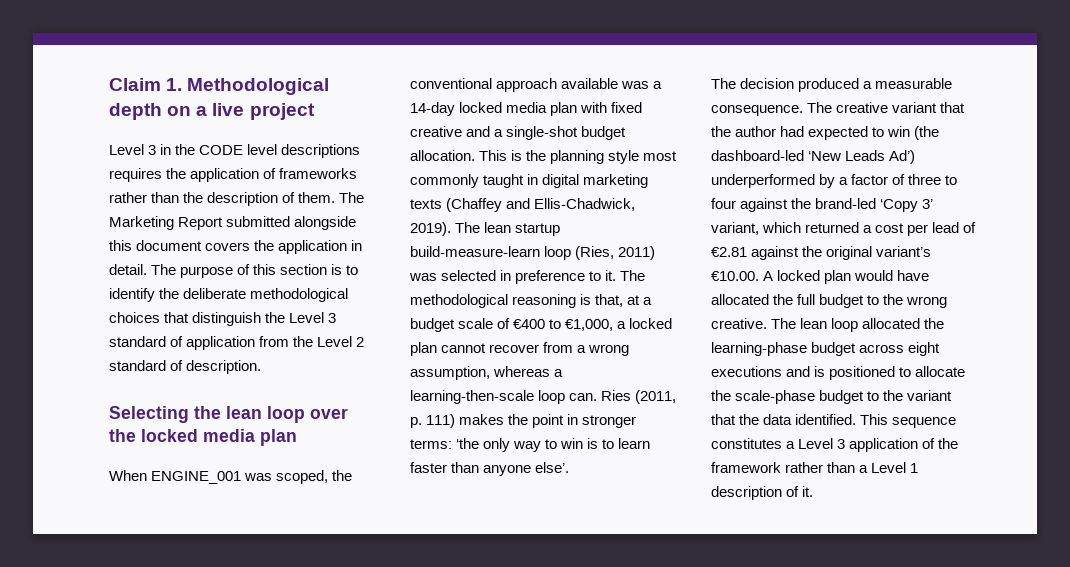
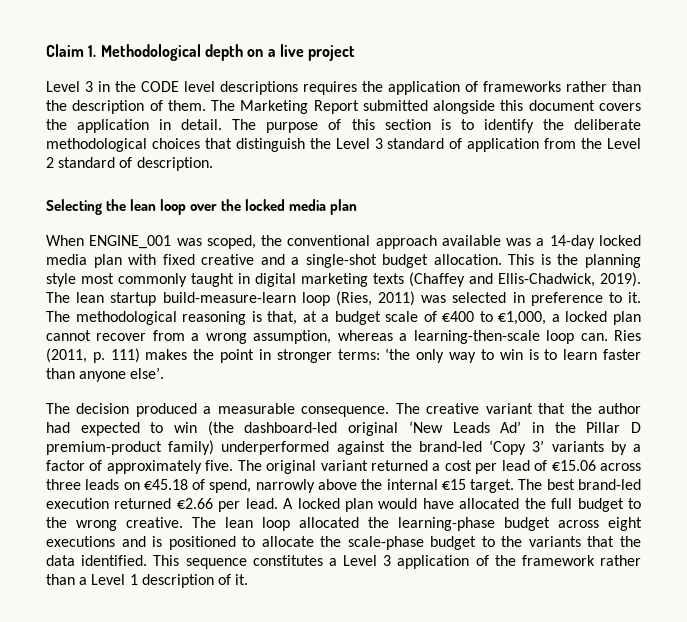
- The creative variant that the author had expected to win (the dashboard-led ‘New Leads Ad’) underperformed by a factor of three to four against the brand-led ‘Copy 3’ variant, which returned a cost per lead of €2.81 against the original variant’s €10.00. A locked plan would have allocated the full budget to the wrong creative.
+ The creative variant that the author had expected to win (the dashboard-led original ‘New Leads Ad’ in the Pillar D premium-product family) underperformed against the brand-led ‘Copy 3’ variants by a factor of approximately five. The original variant returned a cost per lead of €15.06 across three leads on €45.18 of spend, narrowly above the internal €15 target. The best brand-led execution returned €2.66 per lead. A locked plan would have allocated the full budget to the wrong creative.
- The lean loop allocated the learning-phase budget across eight executions and is positioned to allocate the scale-phase budget to the variant that the data identified.
+ The lean loop allocated the learning-phase budget across eight executions and is positioned to allocate the scale-phase budget to the variants that the data identified.

